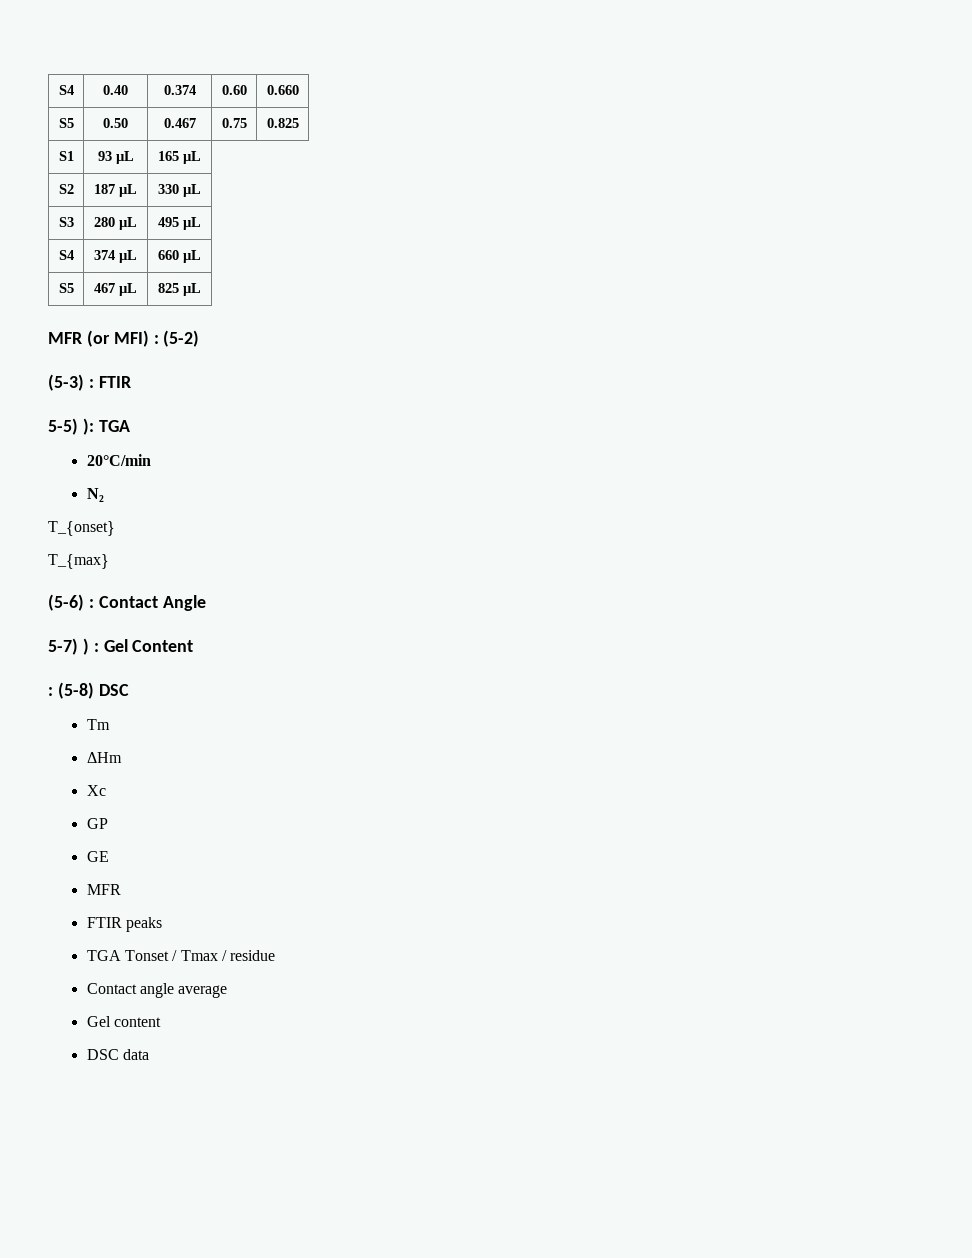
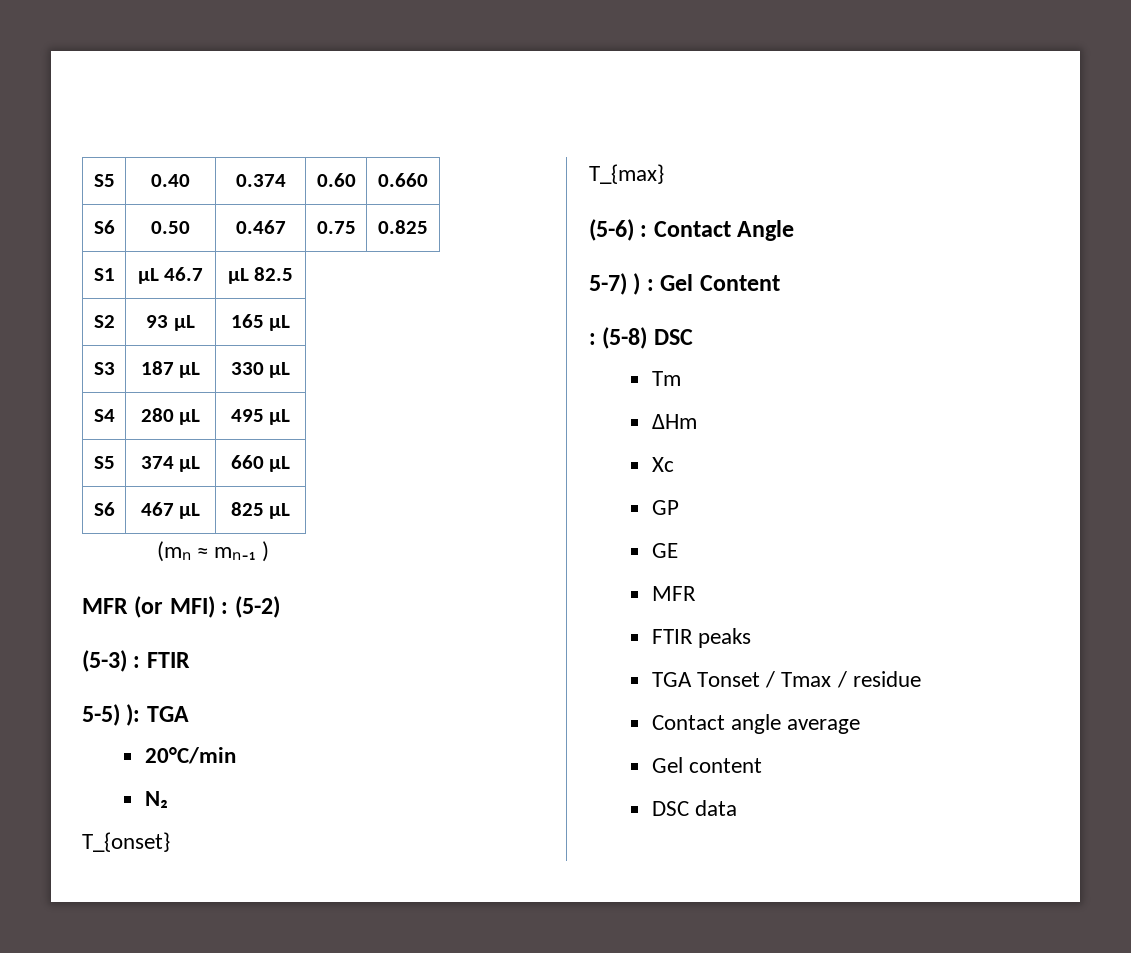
- S4 | 0.40 | 0.374 | 0.60 | 0.660
+ S5 | 0.40 | 0.374 | 0.60 | 0.660
- S5 | 0.50 | 0.467 | 0.75 | 0.825
+ S6 | 0.50 | 0.467 | 0.75 | 0.825
- S1 | 93 µL | 165 µL
+ S1 | µL 46.7 | µL 82.5
+ S2 | 93 µL | 165 µL
- S2 | 187 µL | 330 µL
+ S3 | 187 µL | 330 µL
- S3 | 280 µL | 495 µL
+ S4 | 280 µL | 495 µL
- S4 | 374 µL | 660 µL
+ S5 | 374 µL | 660 µL
- S5 | 467 µL | 825 µL
+ S6 | 467 µL | 825 µL
+ (mₙ ≈ mₙ₋₁ )

